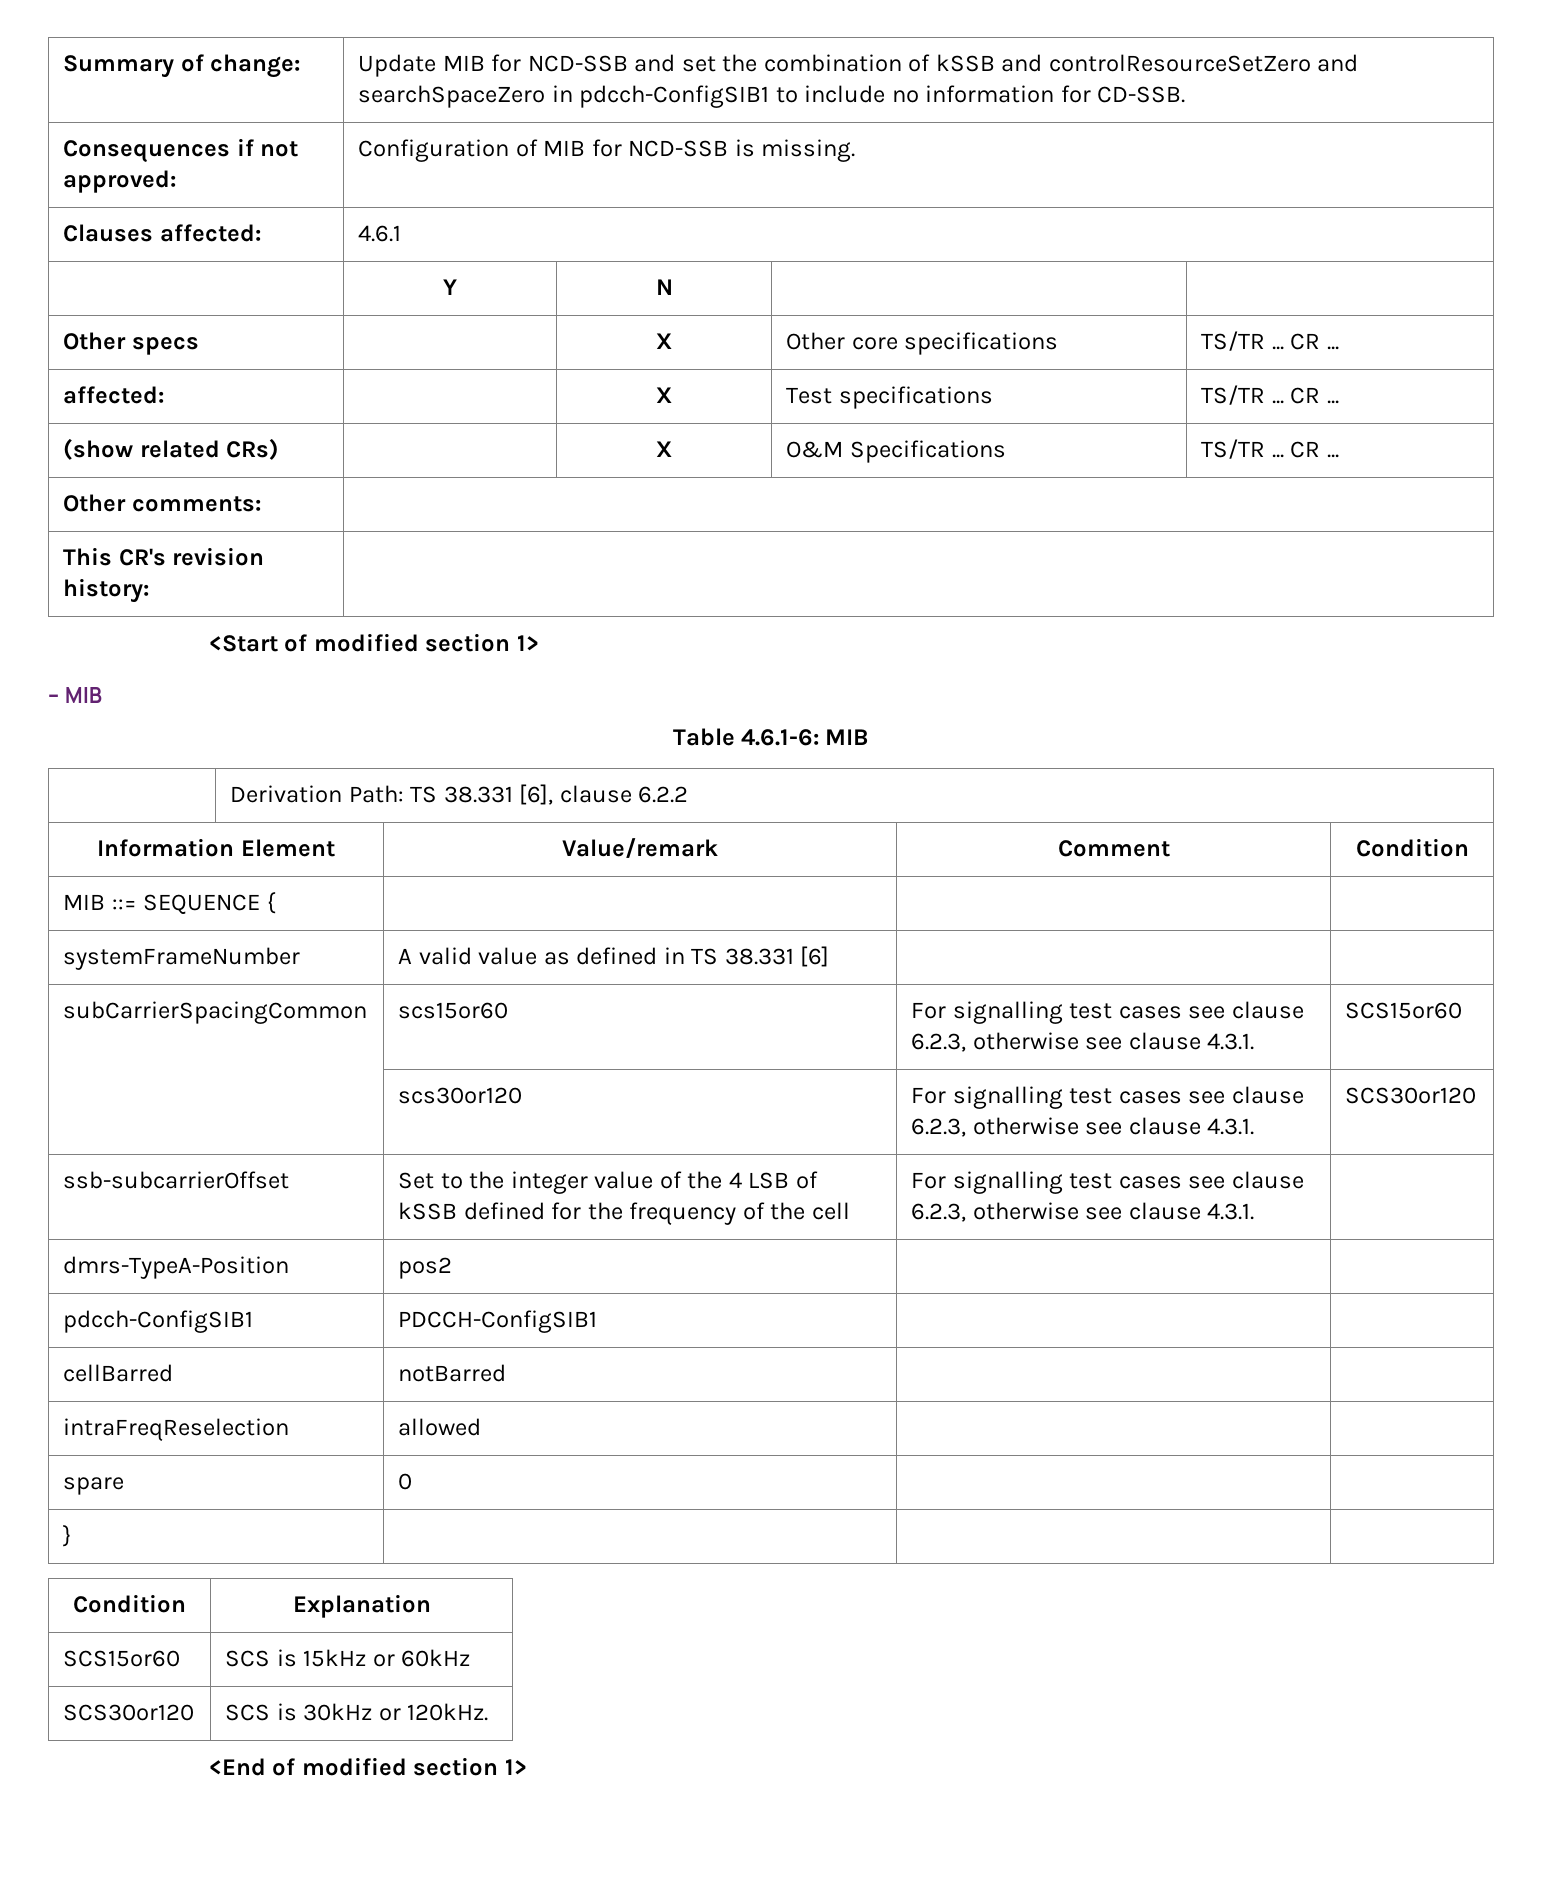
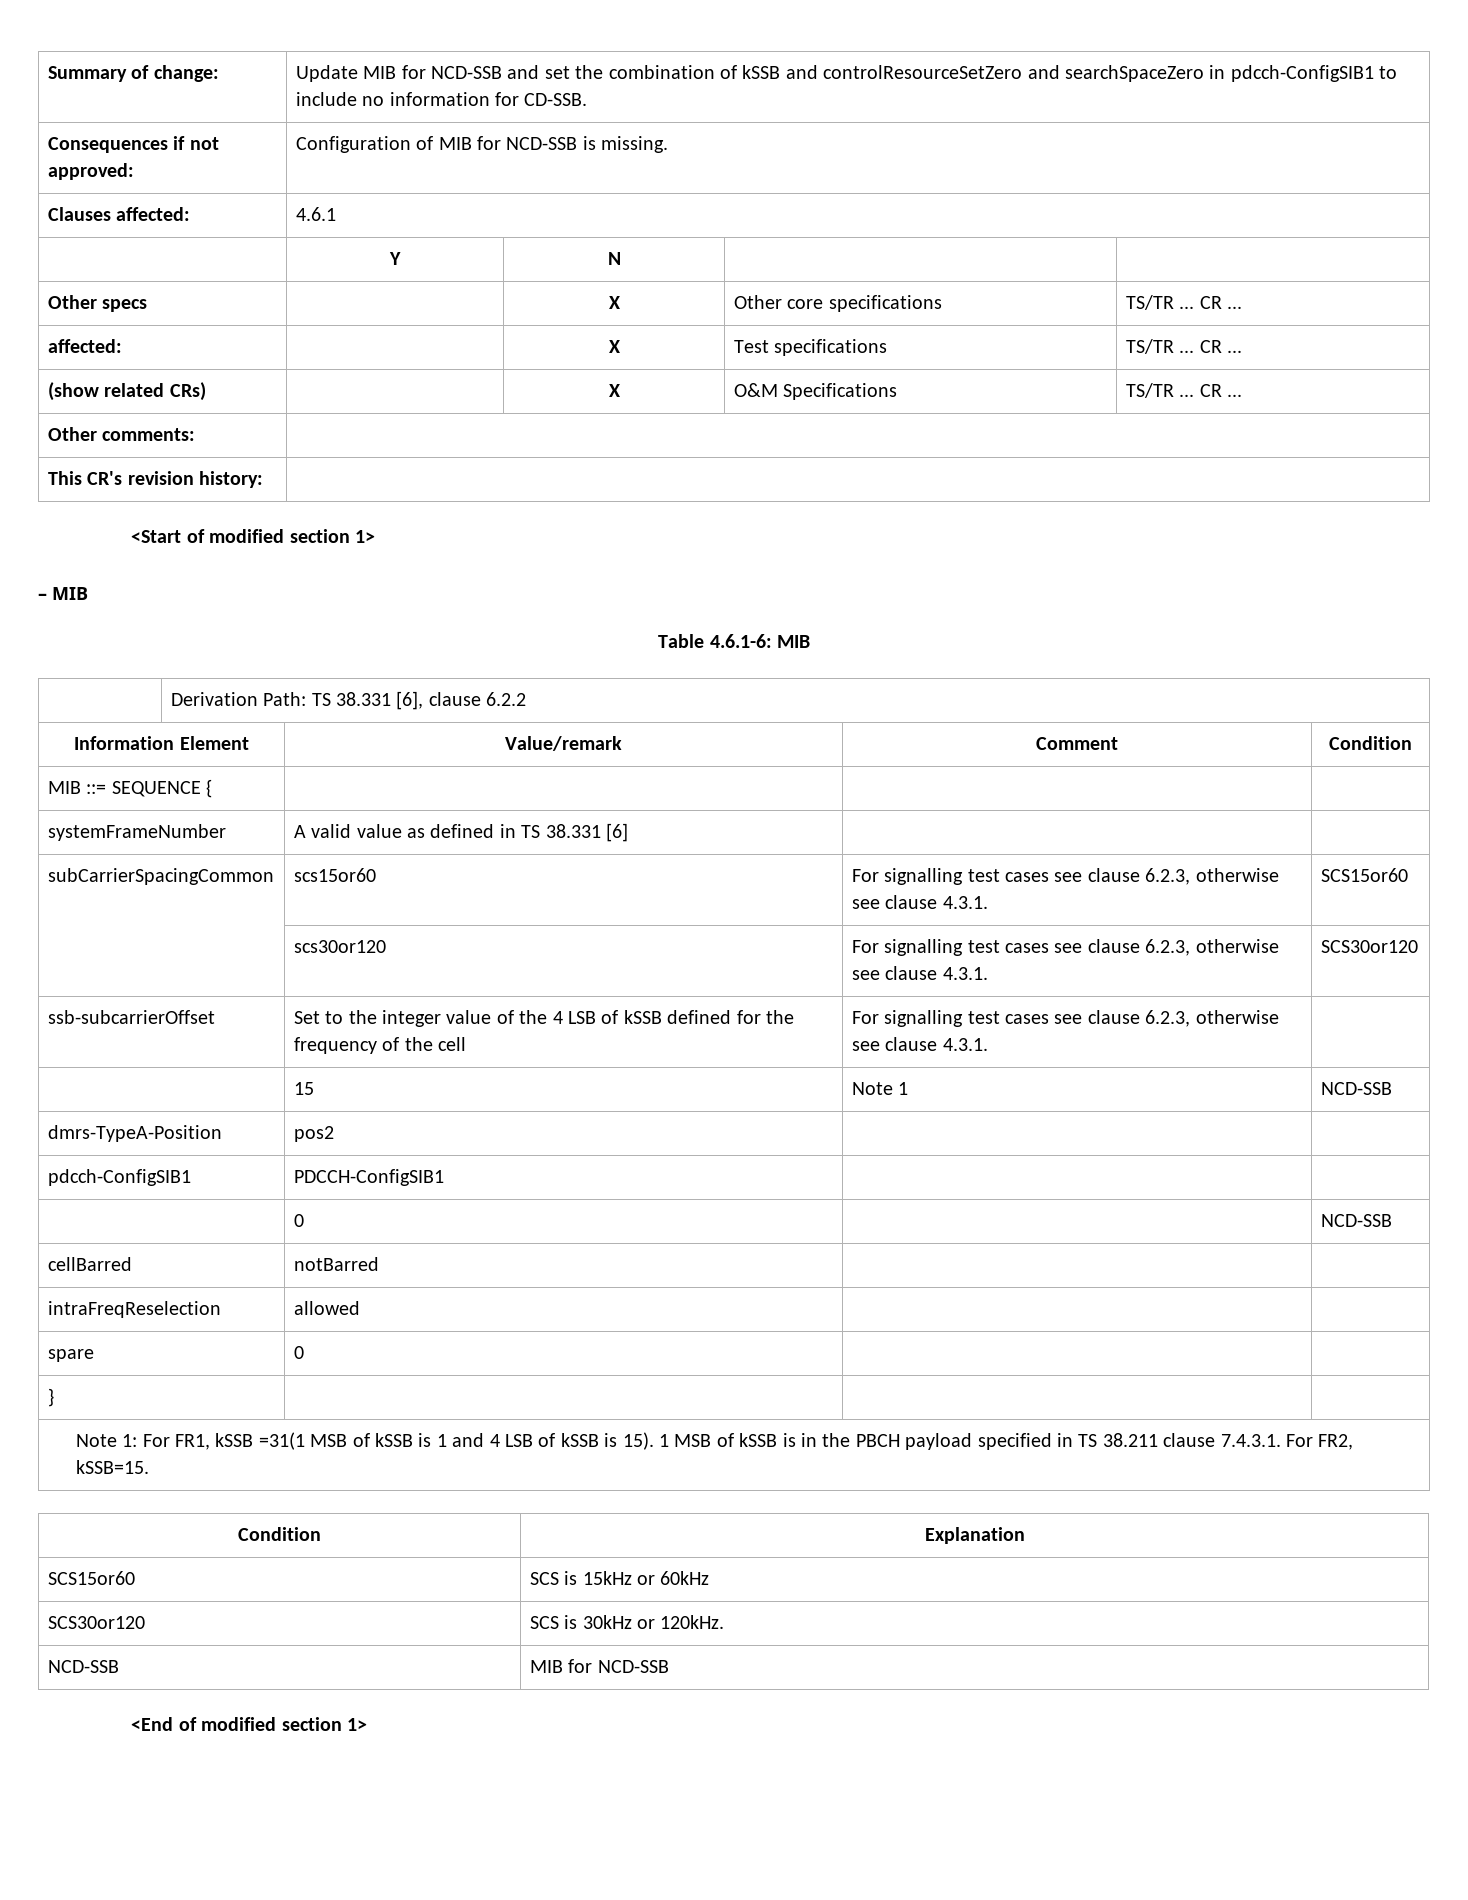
+ | 15 | Note 1 | NCD-SSB
+ | 0 | | NCD-SSB
+ Note 1: For FR1, kSSB =31(1 MSB of kSSB is 1 and 4 LSB of kSSB is 15). 1 MSB of kSSB is in the PBCH payload specified in TS 38.211 clause 7.4.3.1. For FR2, kSSB=15.
+ NCD-SSB | MIB for NCD-SSB

